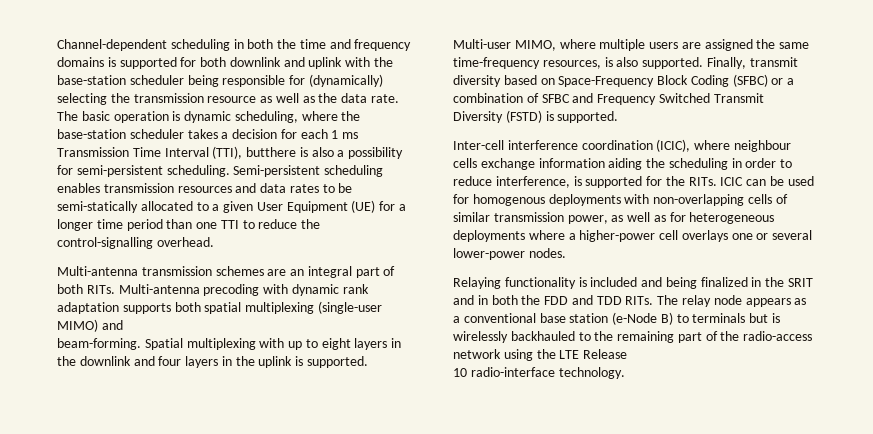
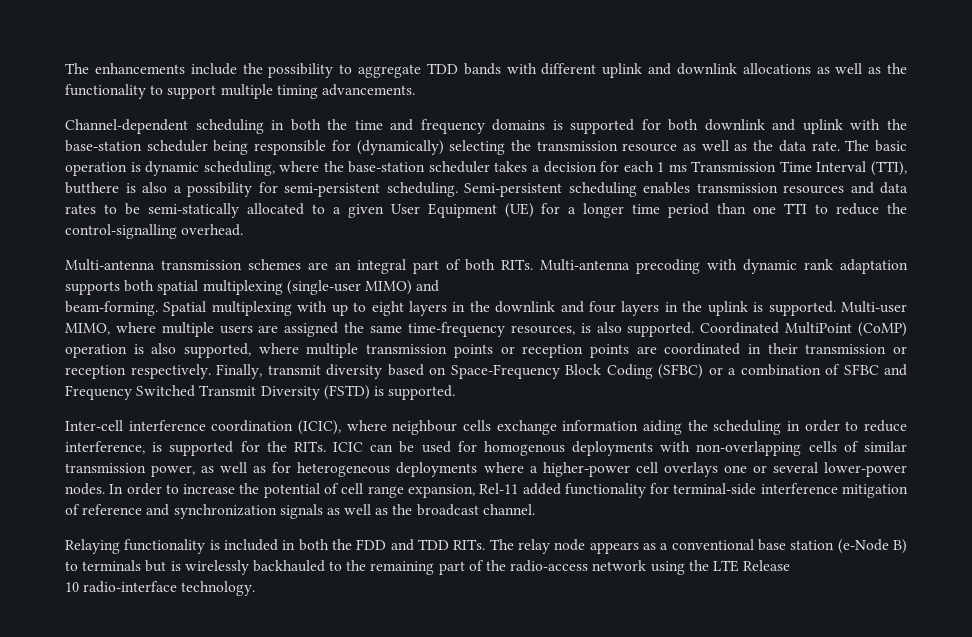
+ The enhancements include the possibility to aggregate TDD bands with different uplink and downlink allocations as well as the functionality to support multiple timing advancements.
+ Coordinated MultiPoint (CoMP) operation is also supported, where multiple transmission points or reception points are coordinated in their transmission or reception respectively.
- ICIC can be used for homogenous deployments with non-overlapping cells of similar transmission power, as well as for heterogeneous deployments where a higher-power cell overlays one or several lower-power nodes.
- Relaying functionality is included and being finalized in the SRIT and in both the FDD and TDD RITs.
+ ICIC can be used for homogenous deployments with non-overlapping cells of similar transmission power, as well as for heterogeneous deployments where a higher-power cell overlays one or several lower-power nodes. In order to increase the potential of cell range expansion, Rel-11 added functionality for terminal-side interference mitigation of reference and synchronization signals as well as the broadcast channel.
+ Relaying functionality is included in both the FDD and TDD RITs.

